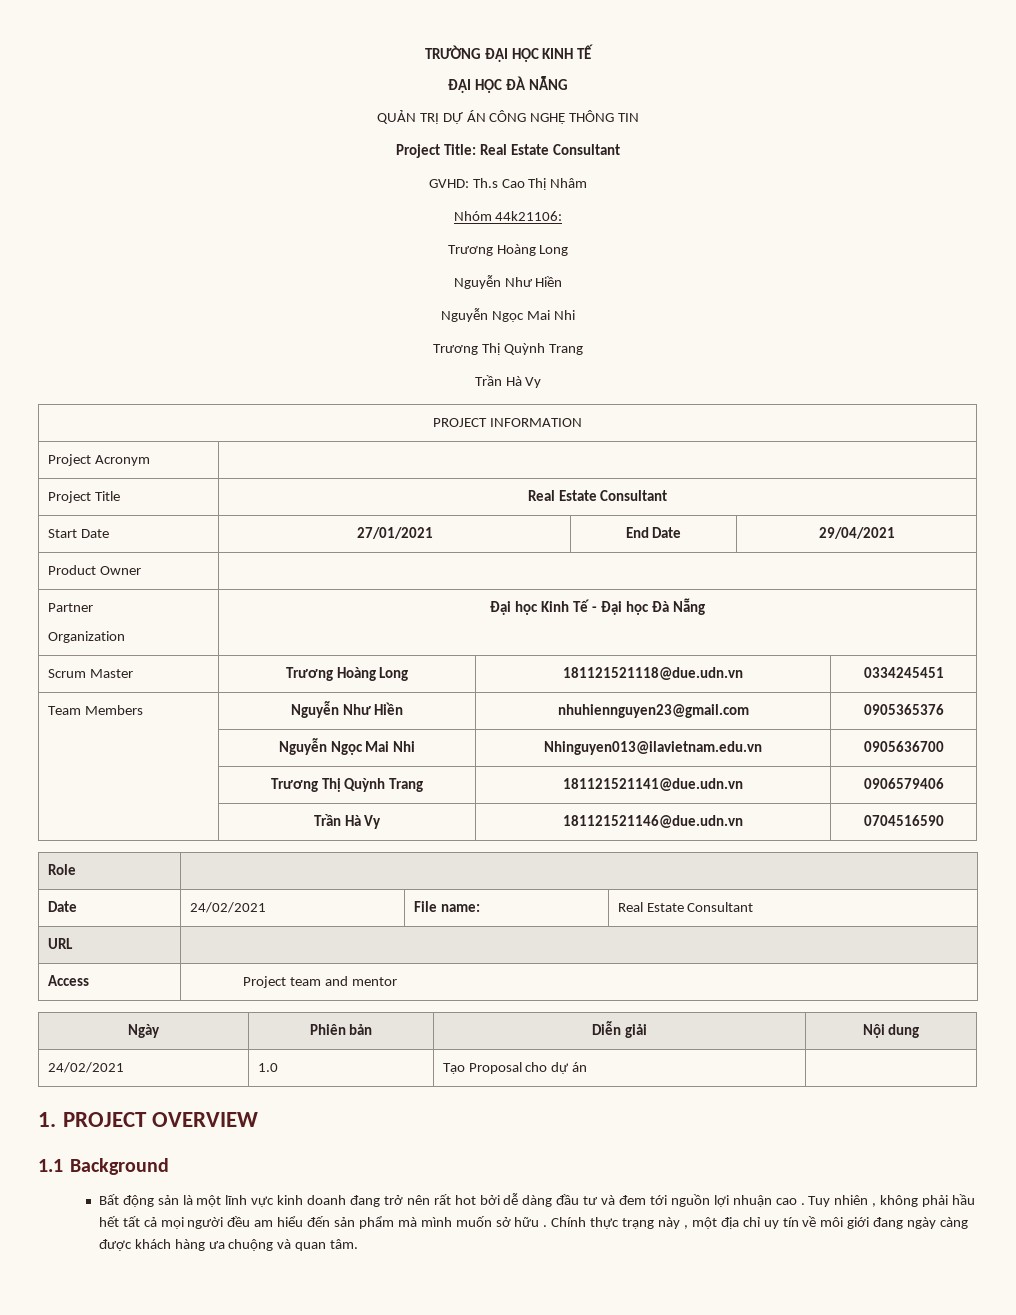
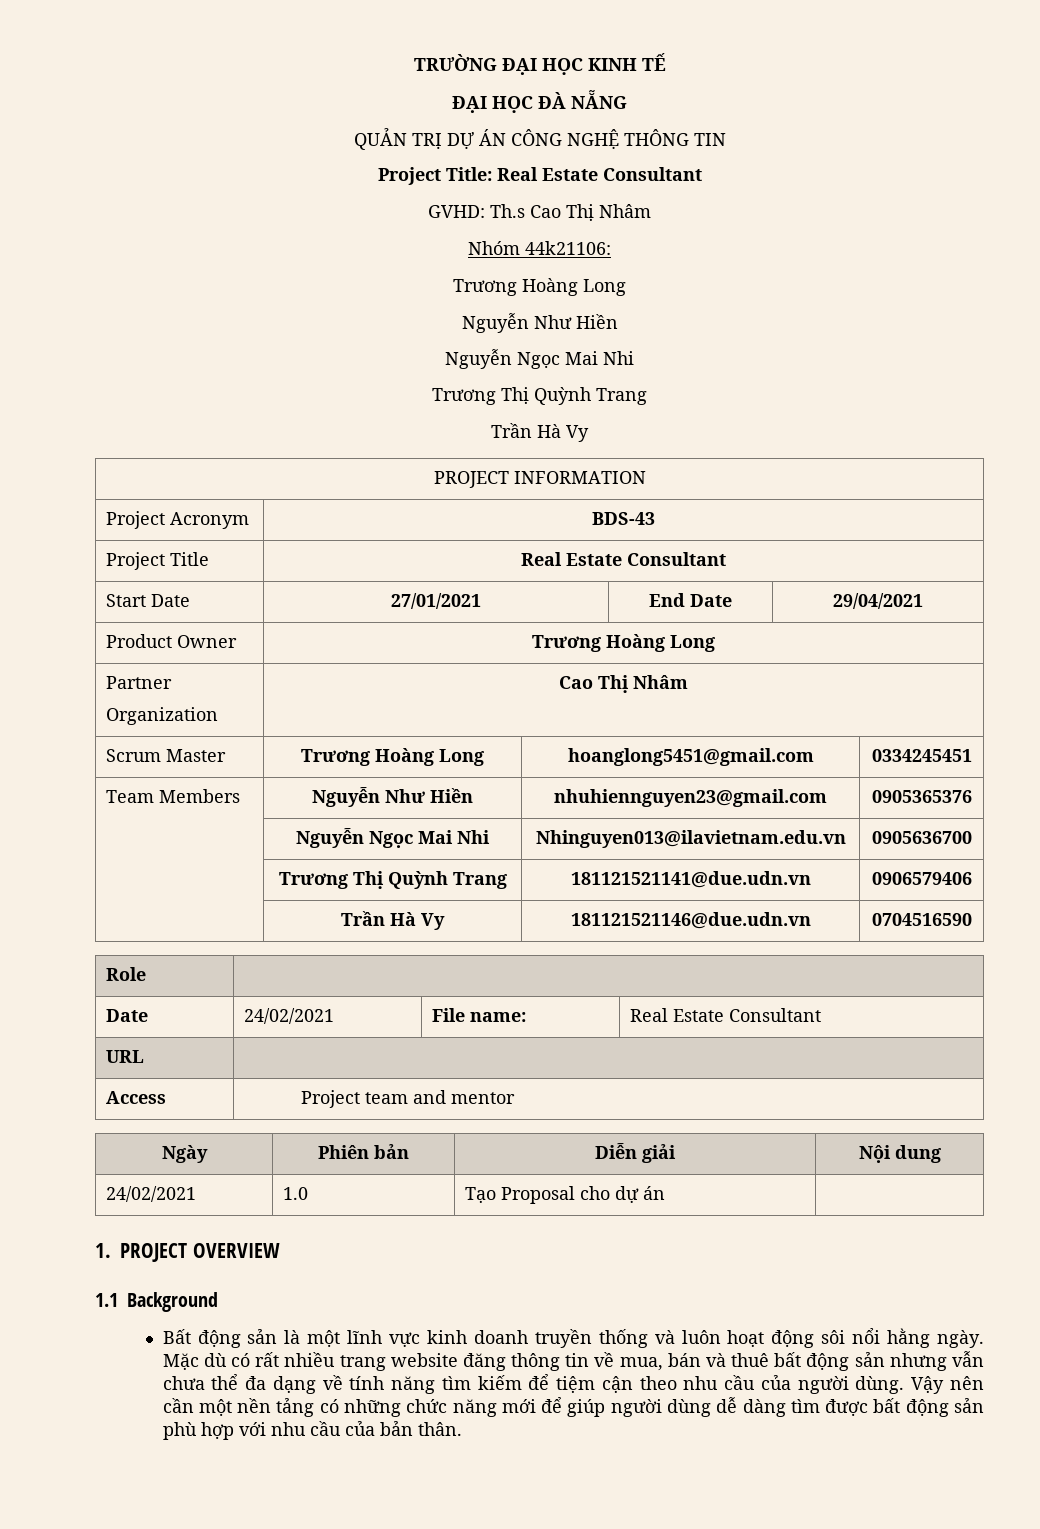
- Project Acronym |
+ Project Acronym | BDS-43
- Product Owner |
+ Product Owner | Trương Hoàng Long
  Partner
- Organization | Đại học Kinh Tế - Đại học Đà Nẵng
+ Organization | Cao Thị Nhâm
- Scrum Master | Trương Hoàng Long | 181121521118@due.udn.vn | 0334245451
+ Scrum Master | Trương Hoàng Long | hoanglong5451@gmail.com | 0334245451
- Bất động sản là một lĩnh vực kinh doanh đang trở nên rất hot bởi dễ dàng đầu tư và đem tới nguồn lợi nhuận cao . Tuy nhiên , không phải hầu hết tất cả mọi người đều am hiểu đến sản phẩm mà mình muốn sở hữu . Chính thực trạng này , một địa chỉ uy tín về môi giới đang ngày càng được khách hàng ưa chuộng và quan tâm.
+ Bất động sản là một lĩnh vực kinh doanh truyền thống và luôn hoạt động sôi nổi hằng ngày. Mặc dù có rất nhiều trang website đăng thông tin về mua, bán và thuê bất động sản nhưng vẫn chưa thể đa dạng về tính năng tìm kiếm để tiệm cận theo nhu cầu của người dùng. Vậy nên cần một nền tảng có những chức năng mới để giúp người dùng dễ dàng tìm được bất động sản phù hợp với nhu cầu của bản thân.

